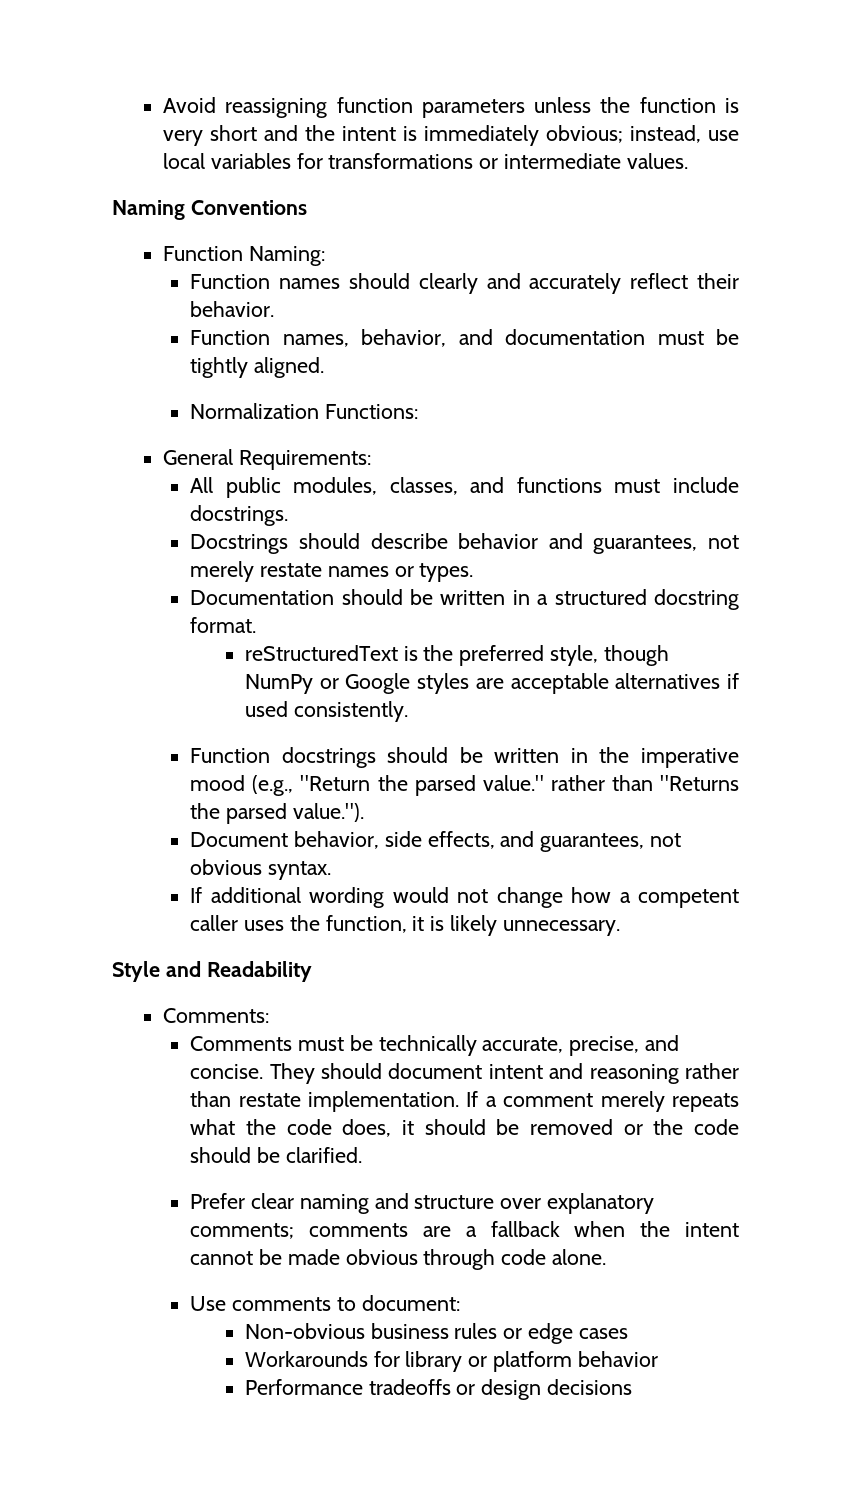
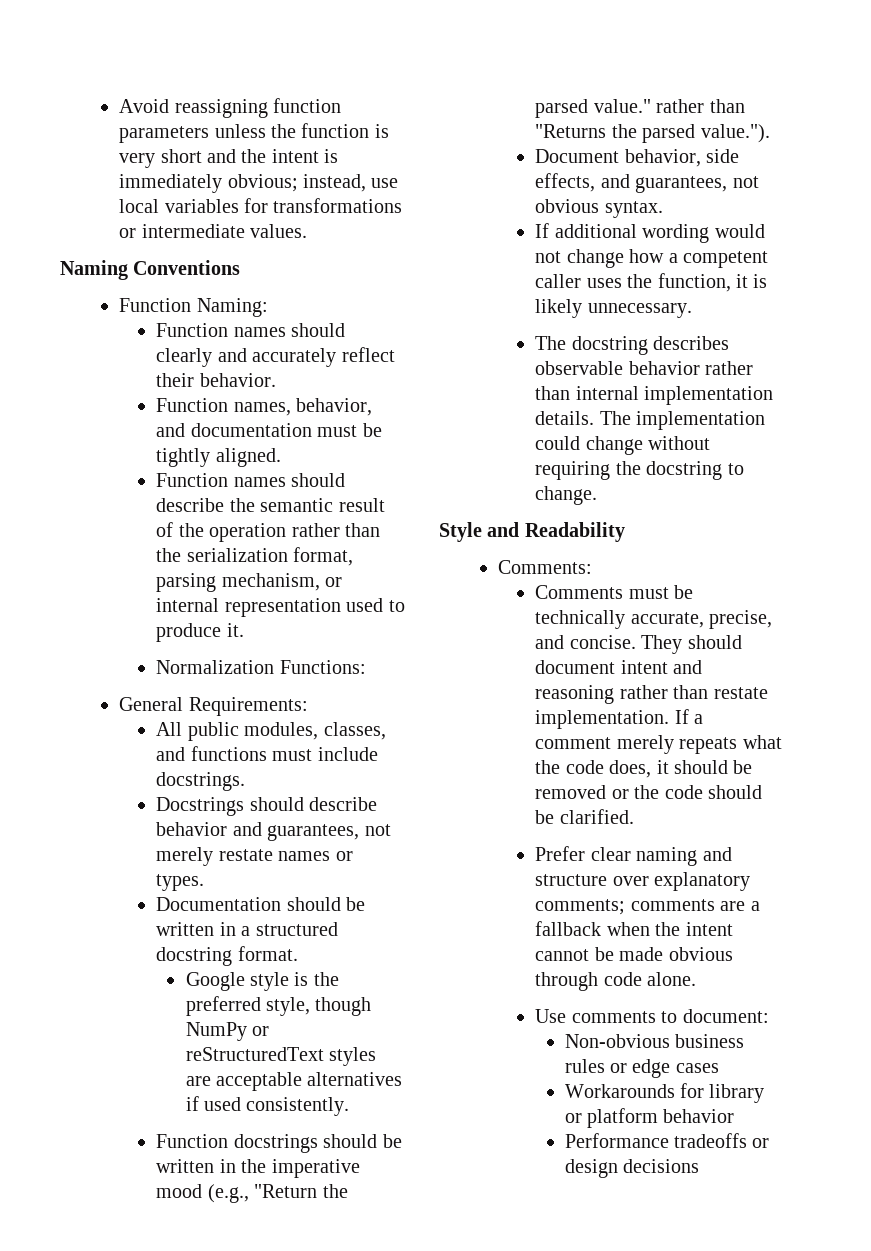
+ Function names should describe the semantic result of the operation rather than the serialization format, parsing mechanism, or internal representation used to produce it.
- reStructuredText is the preferred style, though NumPy or Google styles are acceptable alternatives if used consistently.
+ Google style is the preferred style, though NumPy or reStructuredText styles are acceptable alternatives if used consistently.
+ The docstring describes observable behavior rather than internal implementation details. The implementation could change without requiring the docstring to change.

